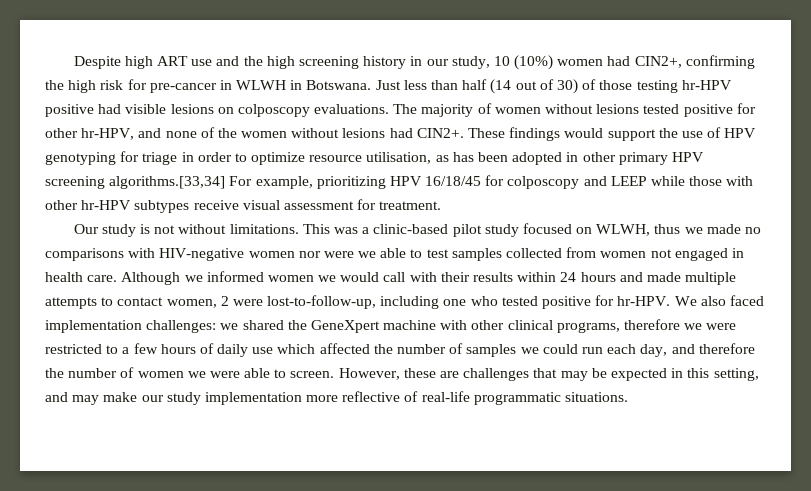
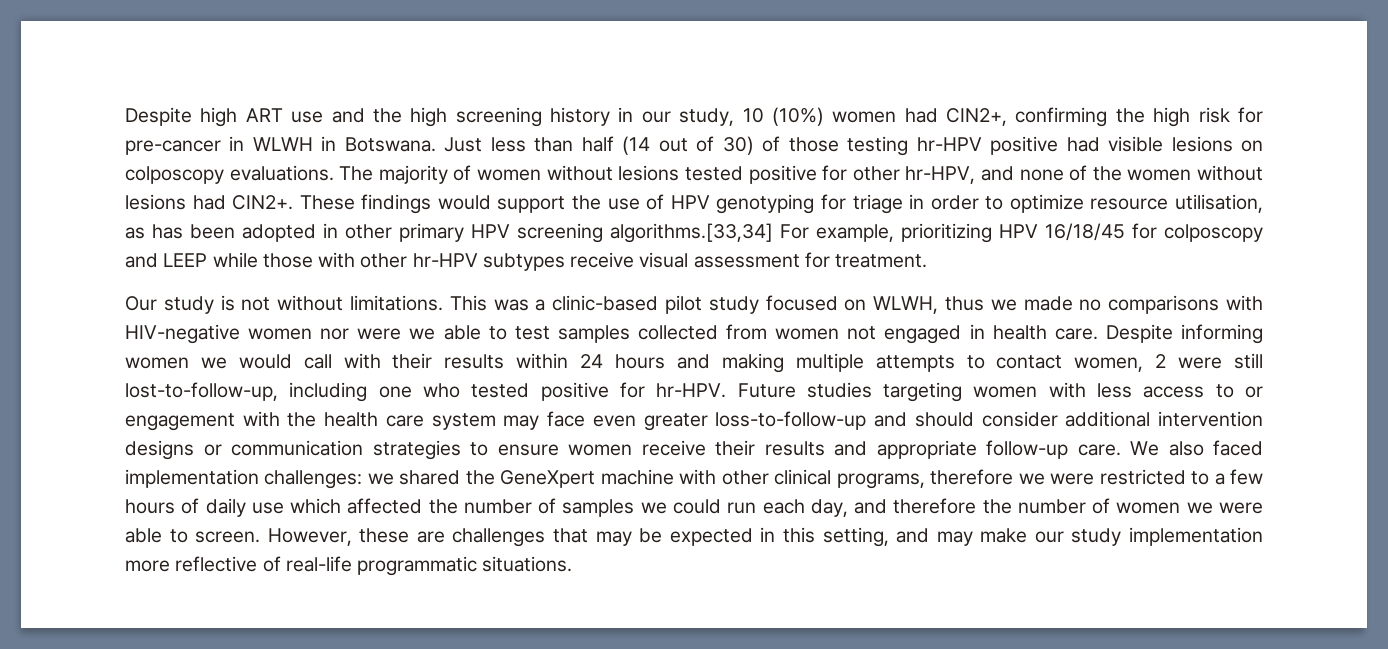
- Although we informed women we would call with their results within 24 hours and made multiple attempts to contact women, 2 were lost-to-follow-up, including one who tested positive for hr-HPV.
+ Despite informing women we would call with their results within 24 hours and making multiple attempts to contact women, 2 were still lost-to-follow-up, including one who tested positive for hr-HPV.
+ Future studies targeting women with less access to or engagement with the health care system may face even greater loss-to-follow-up and should consider additional intervention designs or communication strategies to ensure women receive their results and appropriate follow-up care.

